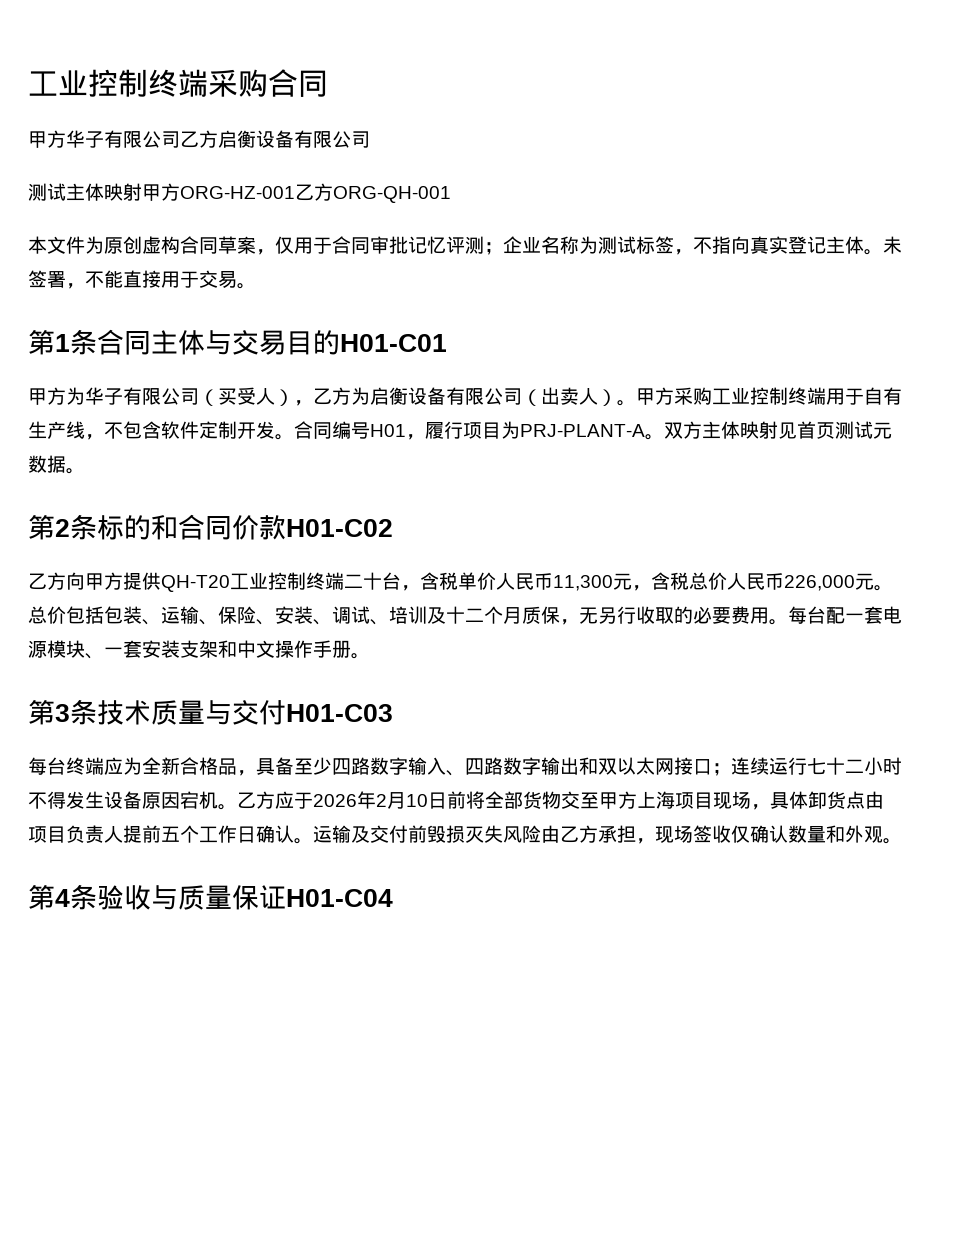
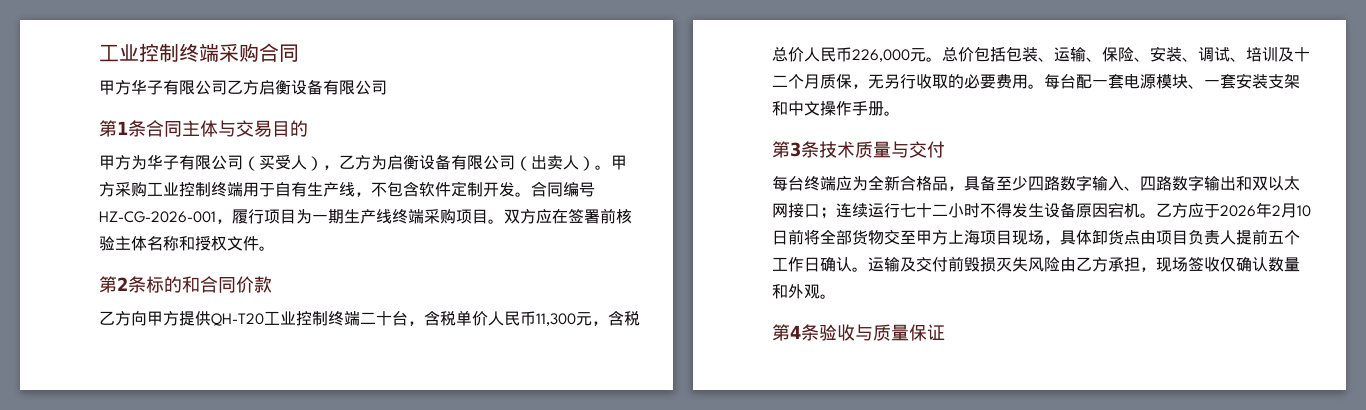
- 测试主体映射甲方ORG-HZ-001乙方ORG-QH-001
- 本文件为原创虚构合同草案，仅用于合同审批记忆评测；企业名称为测试标签，不指向真实登记主体。未签署，不能直接用于交易。
- 第1条合同主体与交易目的H01-C01
+ 第1条合同主体与交易目的
- 合同编号H01，履行项目为PRJ-PLANT-A。双方主体映射见首页测试元数据。
+ 合同编号HZ-CG-2026-001，履行项目为一期生产线终端采购项目。双方应在签署前核验主体名称和授权文件。
- 第2条标的和合同价款H01-C02
+ 第2条标的和合同价款
- 第3条技术质量与交付H01-C03
+ 第3条技术质量与交付
- 第4条验收与质量保证H01-C04
+ 第4条验收与质量保证

